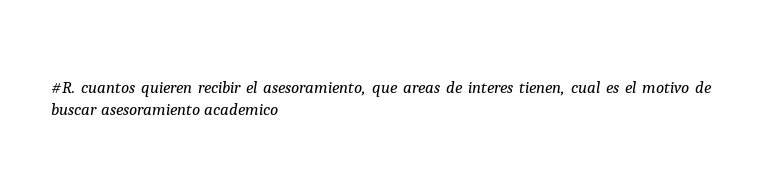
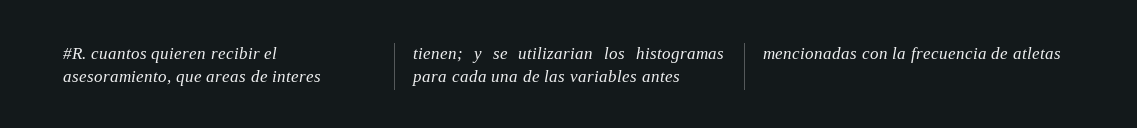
- #R. cuantos quieren recibir el asesoramiento, que areas de interes tienen, cual es el motivo de buscar asesoramiento academico
+ #R. cuantos quieren recibir el asesoramiento, que areas de interes tienen; y se utilizarian los histogramas para cada una de las variables antes mencionadas con la frecuencia de atletas

